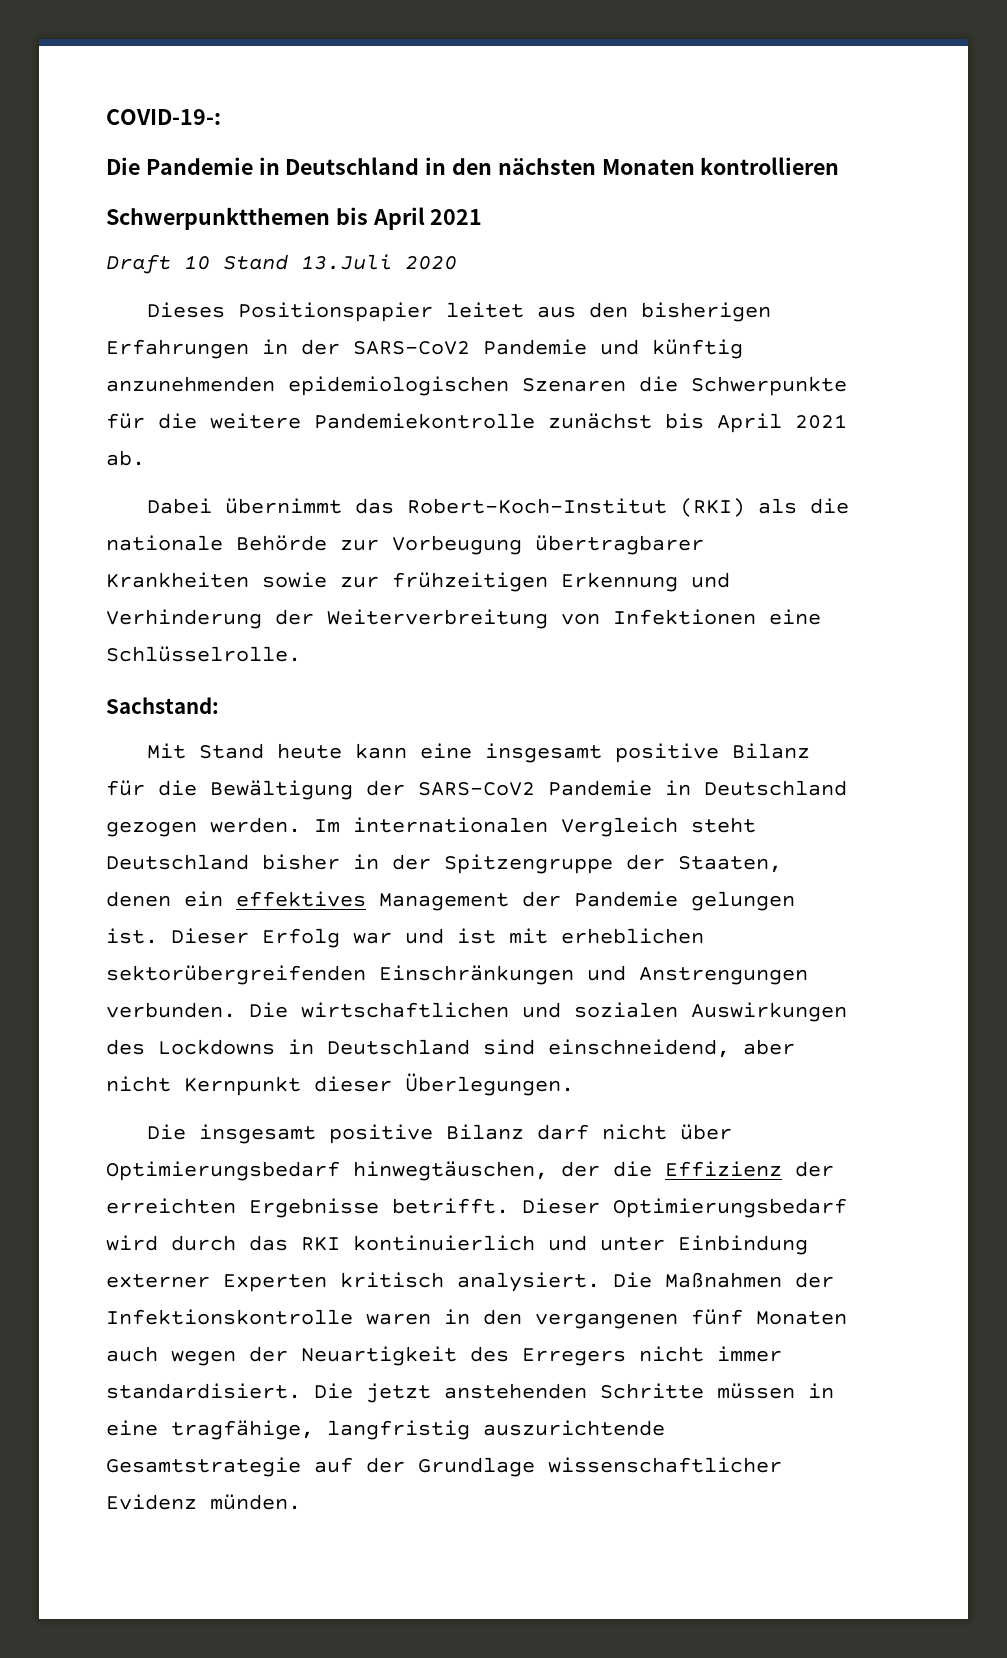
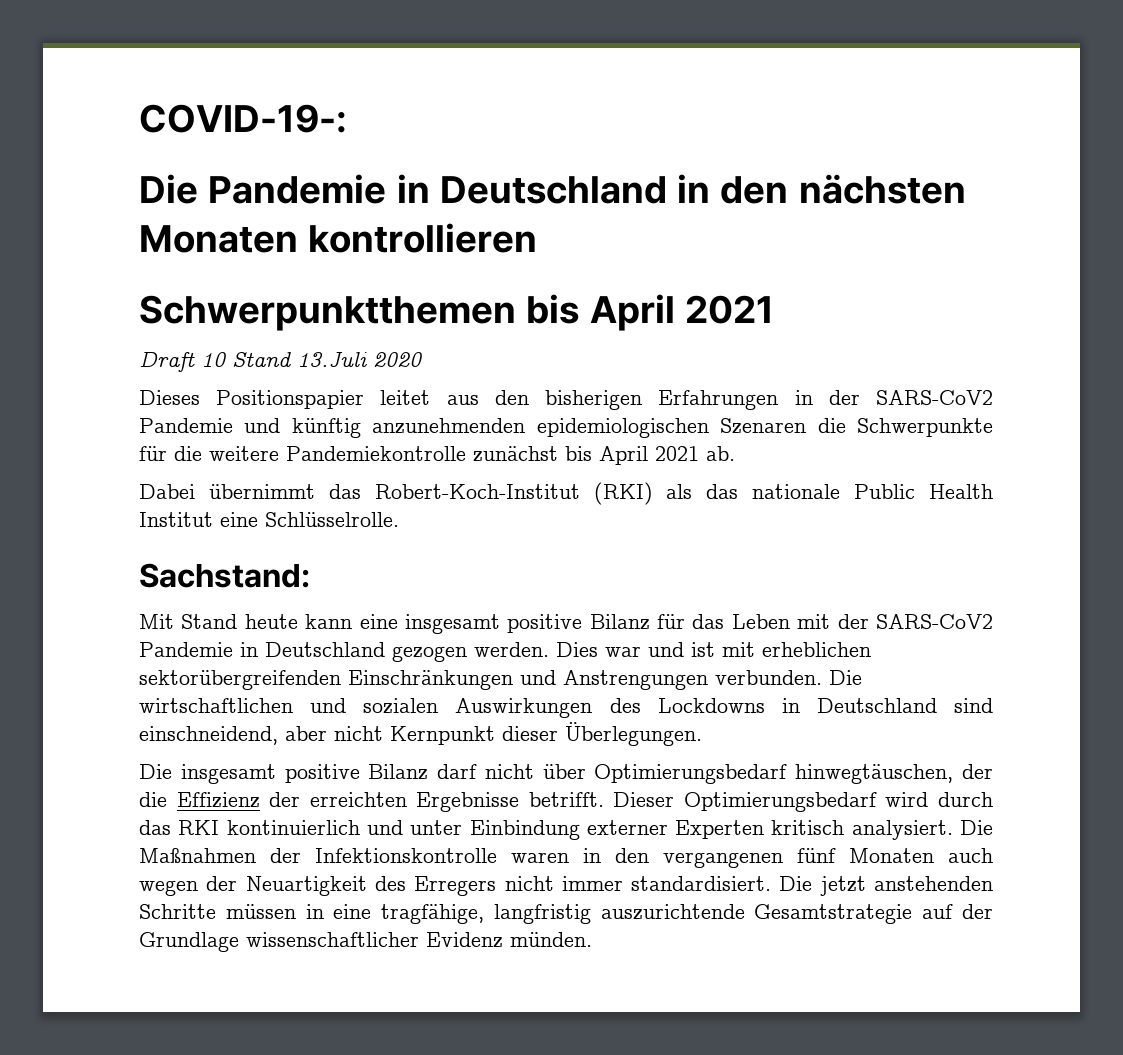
- Dabei übernimmt das Robert-Koch-Institut (RKI) als die nationale Behörde zur Vorbeugung übertragbarer Krankheiten sowie zur frühzeitigen Erkennung und Verhinderung der Weiterverbreitung von Infektionen eine Schlüsselrolle.
+ Dabei übernimmt das Robert-Koch-Institut (RKI) als das nationale Public Health Institut eine Schlüsselrolle.
- Mit Stand heute kann eine insgesamt positive Bilanz für die Bewältigung der SARS-CoV2 Pandemie in Deutschland gezogen werden.
+ Mit Stand heute kann eine insgesamt positive Bilanz für das Leben mit der SARS-CoV2 Pandemie in Deutschland gezogen werden.
- Im internationalen Vergleich steht Deutschland bisher in der Spitzengruppe der Staaten, denen ein effektives Management der Pandemie gelungen ist. Dieser Erfolg war und ist mit erheblichen sektorübergreifenden Einschränkungen und Anstrengungen verbunden.
+ Dies war und ist mit erheblichen sektorübergreifenden Einschränkungen und Anstrengungen verbunden.

